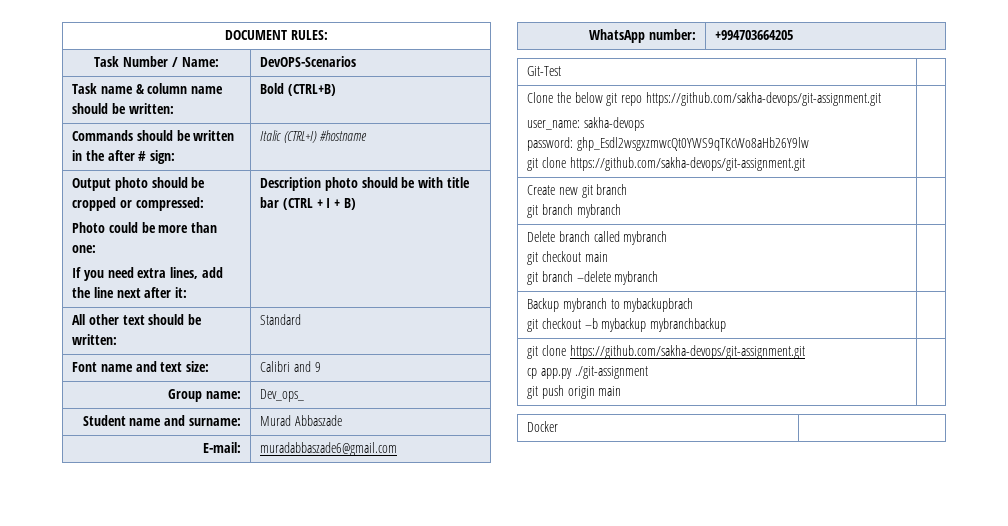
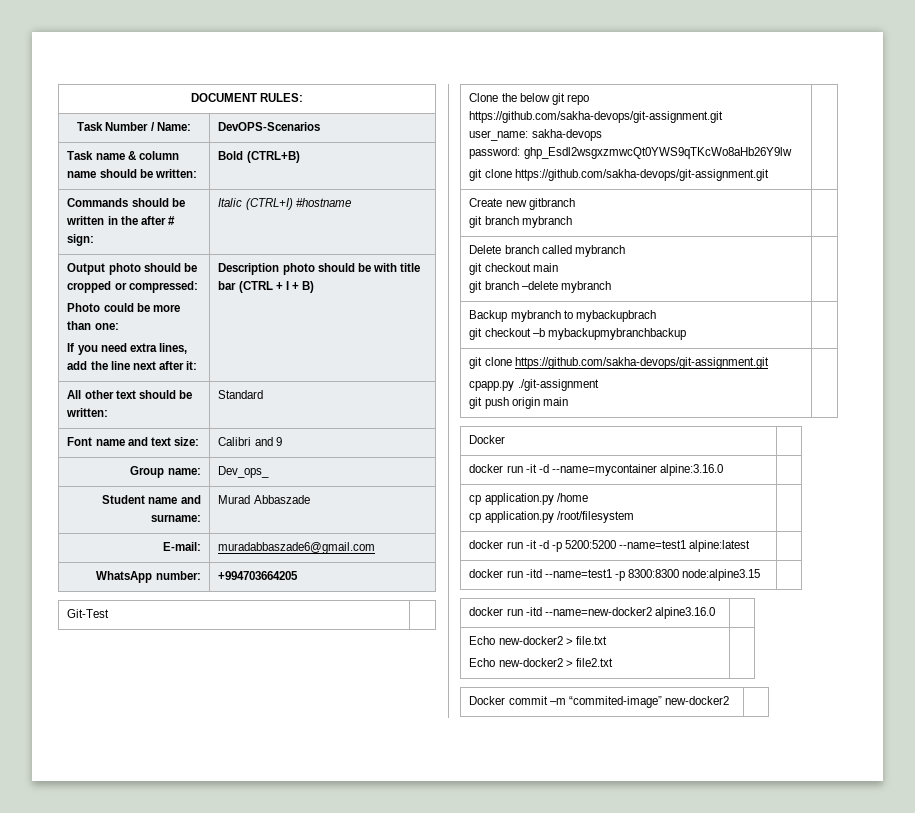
- Create new git branch
+ Create new gitbranch
  Backup mybranch to mybackupbrach
- git checkout –b mybackup mybranchbackup |
+ git checkout –b mybackupmybranchbackup |
  git clone https://github.com/sakha-devops/git-assignment.git
- cp app.py ./git-assignment
+ cpapp.py ./git-assignment
+ docker run -it -d --name=mycontainer alpine:3.16.0 |
+ cp application.py /home
+ cp application.py /root/filesystem |
+ docker run -it -d -p 5200:5200 --name=test1 alpine:latest |
+ docker run -itd --name=test1 -p 8300:8300 node:alpine3.15 |
+ docker run -itd --name=new-docker2 alpine3.16.0 |
+ Echo new-docker2 > file.txt
+ Echo new-docker2 > file2.txt |
+ Docker commit –m “commited-image” new-docker2 |

